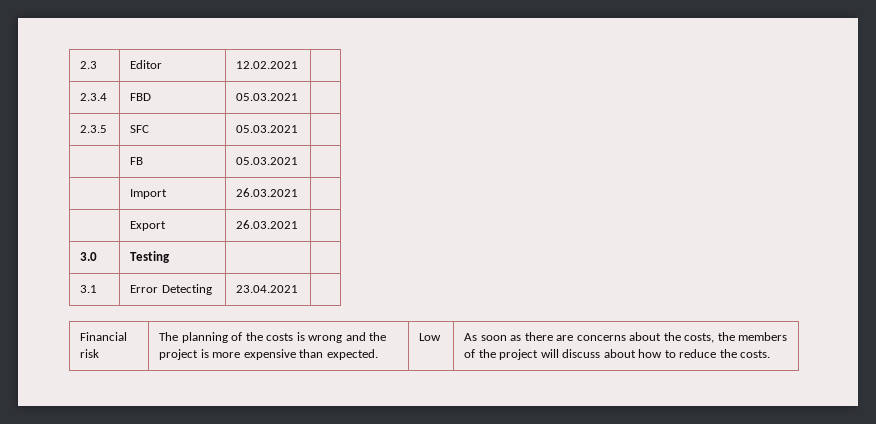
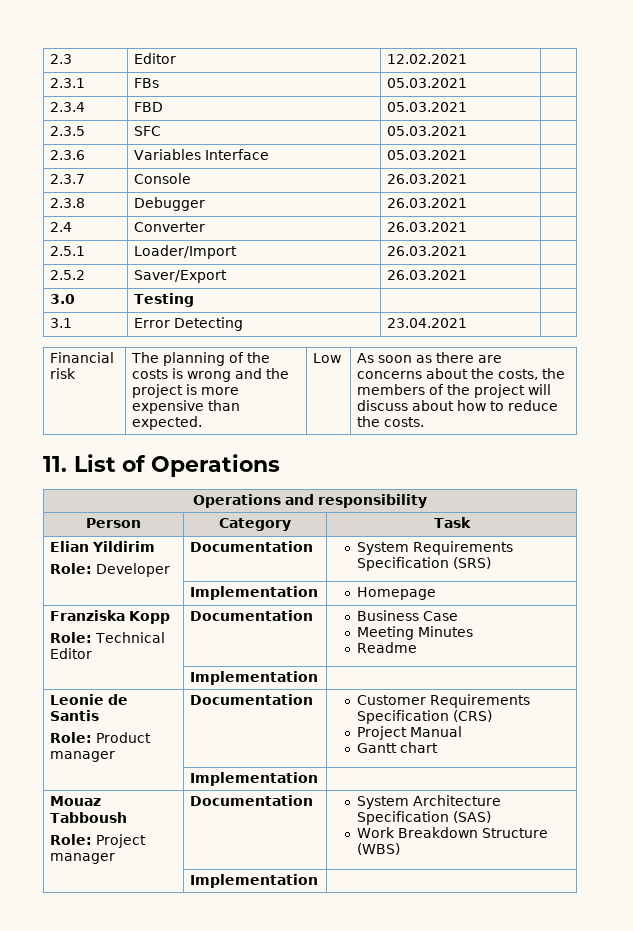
+ 2.3.1 | FBs | 05.03.2021 |
- | FB | 05.03.2021 |
- | Import | 26.03.2021 |
- | Export | 26.03.2021 |
+ 2.3.6 | Variables Interface | 05.03.2021 |
+ 2.3.7 | Console | 26.03.2021 |
+ 2.3.8 | Debugger | 26.03.2021 |
+ 2.4 | Converter | 26.03.2021 |
+ 2.5.1 | Loader/Import | 26.03.2021 |
+ 2.5.2 | Saver/Export | 26.03.2021 |
+ 11. List of Operations
+ Operations and responsibility
+ Person | Category | Task
+ Elian Yildirim
+ Role: Developer | Documentation | System Requirements Specification (SRS)
+ | Implementation | Homepage
+ Franziska Kopp
+ Role: Technical Editor | Documentation | Business Case
+ Meeting Minutes
+ Readme
+ | Implementation |
+ Leonie de Santis
+ Role: Product manager | Documentation | Customer Requirements Specification (CRS)
+ Project Manual
+ Gantt chart
+ | Implementation |
+ Mouaz Tabboush
+ Role: Project manager | Documentation | System Architecture Specification (SAS)
+ Work Breakdown Structure (WBS)
+ | Implementation |

